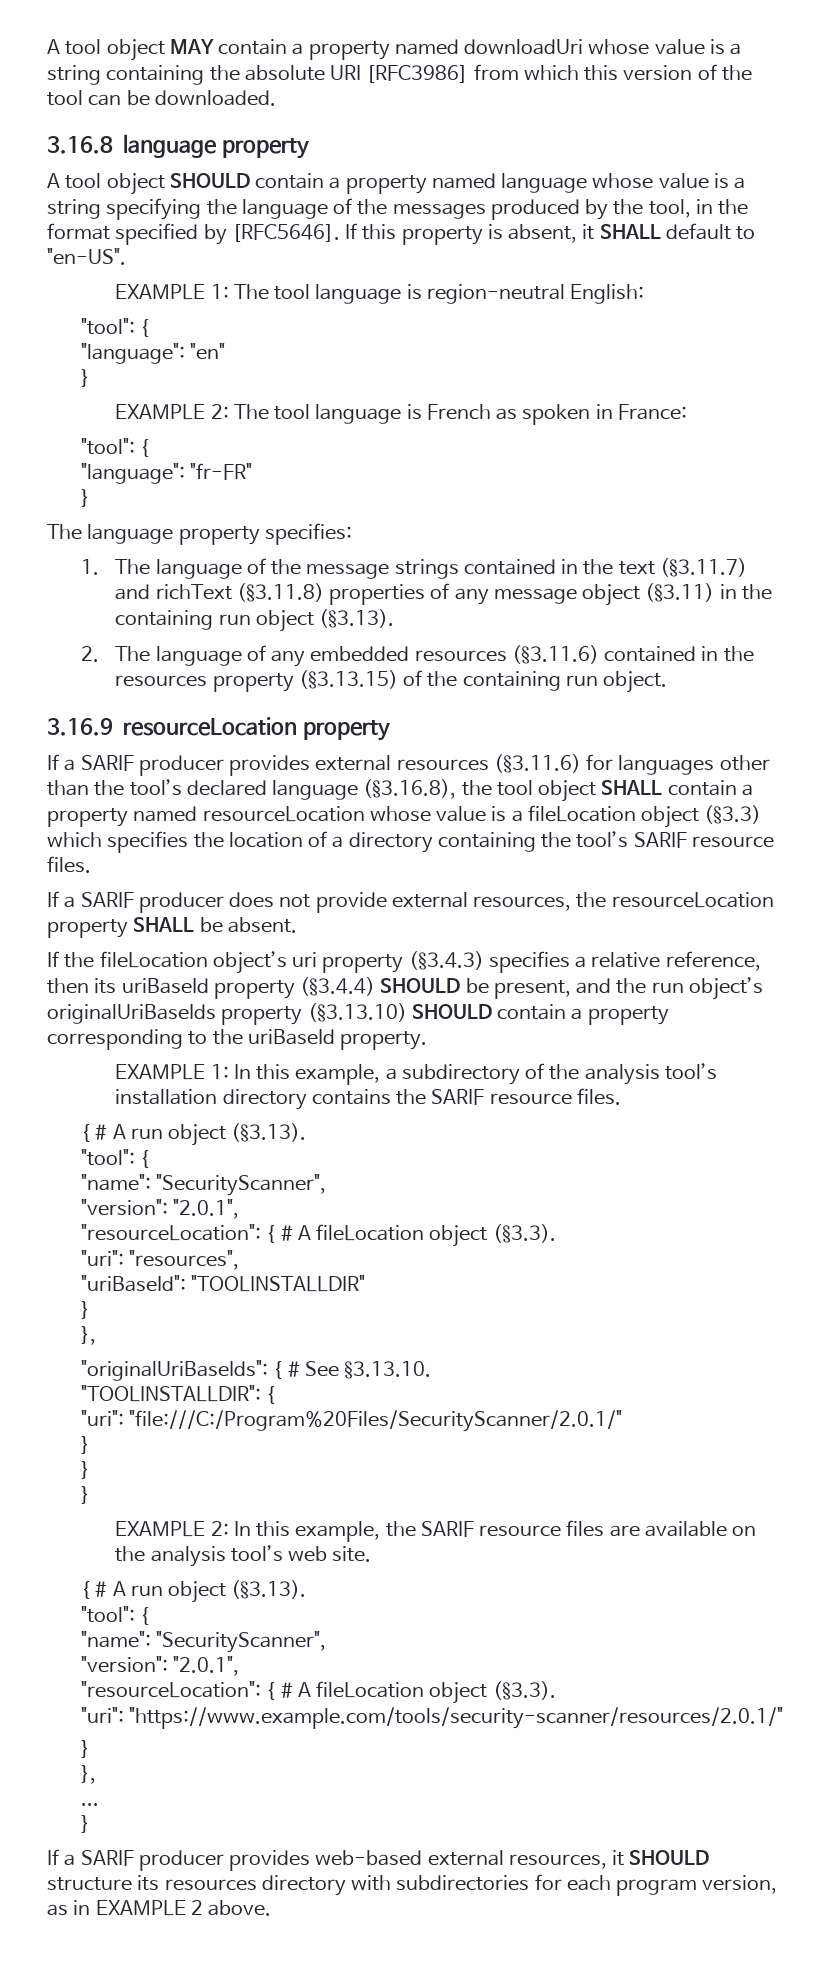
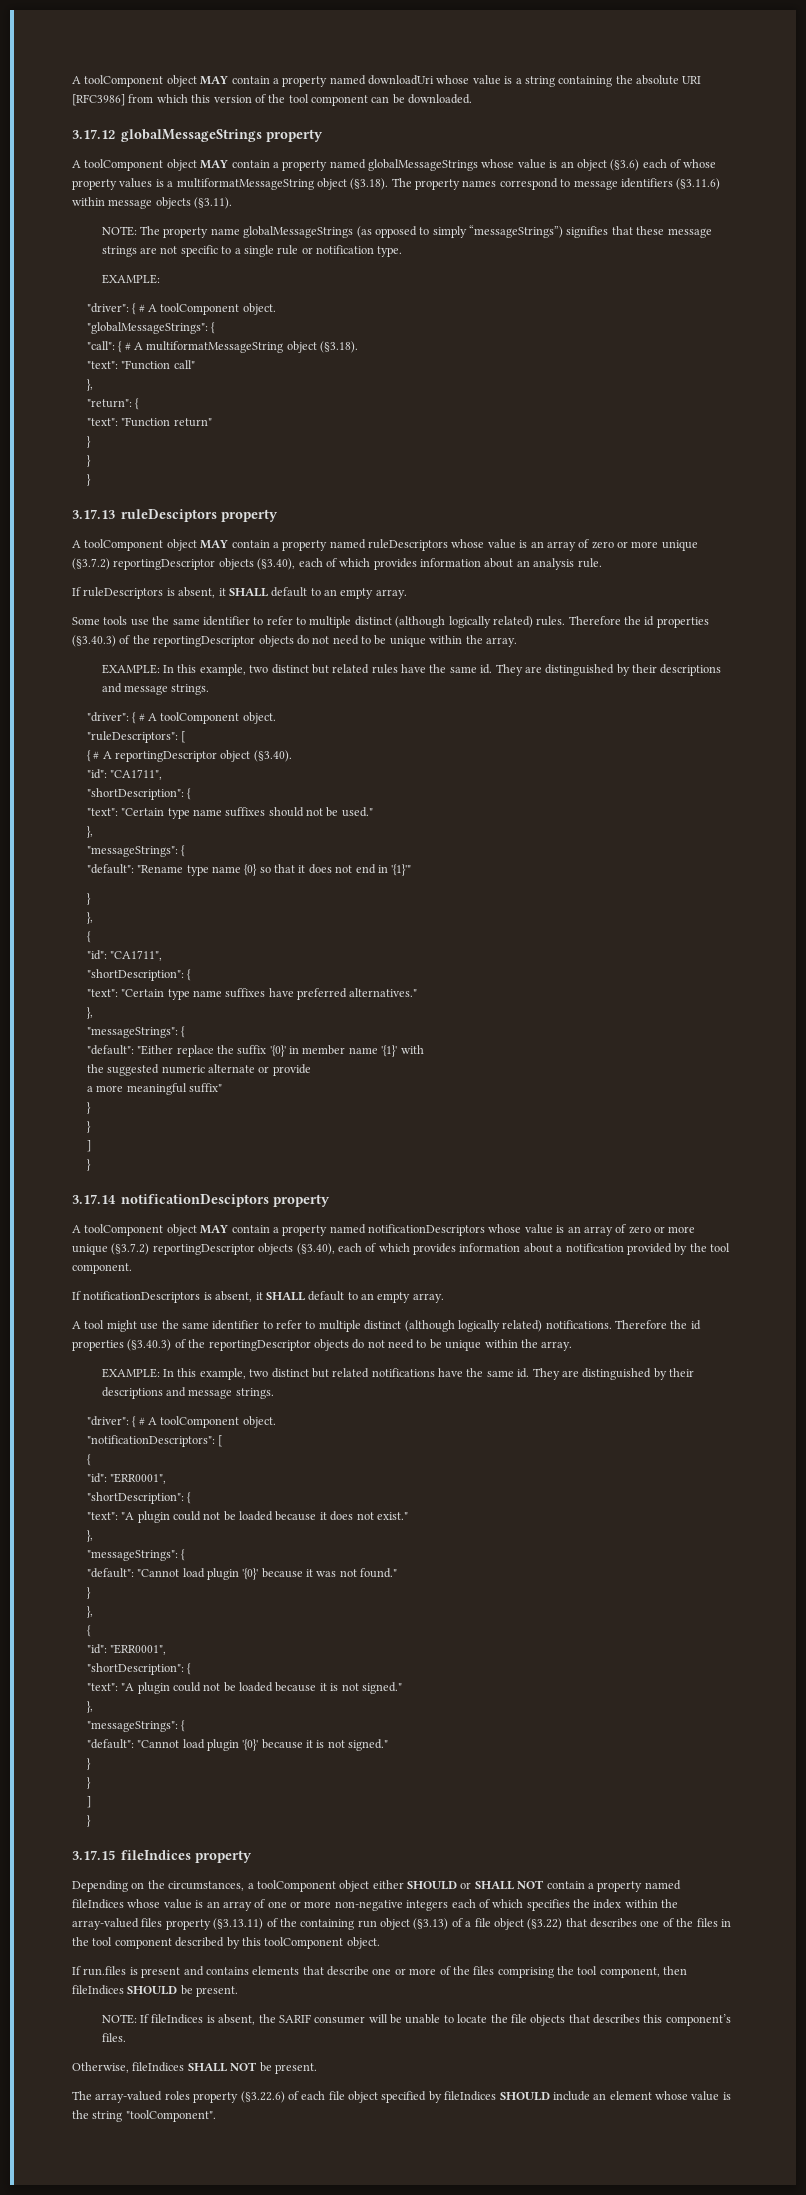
- A tool object MAY contain a property named downloadUri whose value is a string containing the absolute URI [RFC3986] from which this version of the tool can be downloaded.
+ A toolComponent object MAY contain a property named downloadUri whose value is a string containing the absolute URI [RFC3986] from which this version of the tool component can be downloaded.
- 3.16.8 language property
- A tool object SHOULD contain a property named language whose value is a string specifying the language of the messages produced by the tool, in the format specified by [RFC5646]. If this property is absent, it SHALL default to "en-US".
- EXAMPLE 1: The tool language is region-neutral English:
- "tool": {
- "language": "en"
- }
- EXAMPLE 2: The tool language is French as spoken in France:
- "tool": {
- "language": "fr-FR"
- }
- The language property specifies:
- 1. The language of the message strings contained in the text (§3.11.7) and richText (§3.11.8) properties of any message object (§3.11) in the containing run object (§3.13).
- 2. The language of any embedded resources (§3.11.6) contained in the resources property (§3.13.15) of the containing run object.
- 3.16.9 resourceLocation property
- If a SARIF producer provides external resources (§3.11.6) for languages other than the tool’s declared language (§3.16.8), the tool object SHALL contain a property named resourceLocation whose value is a fileLocation object (§3.3) which specifies the location of a directory containing the tool’s SARIF resource files.
- If a SARIF producer does not provide external resources, the resourceLocation property SHALL be absent.
- If the fileLocation object’s uri property (§3.4.3) specifies a relative reference, then its uriBaseId property (§3.4.4) SHOULD be present, and the run object’s originalUriBaseIds property (§3.13.10) SHOULD contain a property corresponding to the uriBaseId property.
- EXAMPLE 1: In this example, a subdirectory of the analysis tool’s installation directory contains the SARIF resource files.
- { # A run object (§3.13).
- "tool": {
- "name": "SecurityScanner",
- "version": "2.0.1",
- "resourceLocation": { # A fileLocation object (§3.3).
- "uri": "resources",
- "uriBaseId": "TOOLINSTALLDIR"
- }
+ 3.17.12 globalMessageStrings property
+ A toolComponent object MAY contain a property named globalMessageStrings whose value is an object (§3.6) each of whose property values is a multiformatMessageString object (§3.18). The property names correspond to message identifiers (§3.11.6) within message objects (§3.11).
+ NOTE: The property name globalMessageStrings (as opposed to simply “messageStrings”) signifies that these message strings are not specific to a single rule or notification type.
+ EXAMPLE:
+ "driver": { # A toolComponent object.
+ "globalMessageStrings": {
+ "call": { # A multiformatMessageString object (§3.18).
+ "text": "Function call"
  },
- "originalUriBaseIds": { # See §3.13.10.
- "TOOLINSTALLDIR": {
- "uri": "file:///C:/Program%20Files/SecurityScanner/2.0.1/"
+ "return": {
+ "text": "Function return"
  }
  }
  }
- EXAMPLE 2: In this example, the SARIF resource files are available on the analysis tool’s web site.
- { # A run object (§3.13).
- "tool": {
- "name": "SecurityScanner",
- "version": "2.0.1",
- "resourceLocation": { # A fileLocation object (§3.3).
- "uri": "https://www.example.com/tools/security-scanner/resources/2.0.1/"
+ 3.17.13 ruleDesciptors property
+ A toolComponent object MAY contain a property named ruleDescriptors whose value is an array of zero or more unique (§3.7.2) reportingDescriptor objects (§3.40), each of which provides information about an analysis rule.
+ If ruleDescriptors is absent, it SHALL default to an empty array.
+ Some tools use the same identifier to refer to multiple distinct (although logically related) rules. Therefore the id properties (§3.40.3) of the reportingDescriptor objects do not need to be unique within the array.
+ EXAMPLE: In this example, two distinct but related rules have the same id. They are distinguished by their descriptions and message strings.
+ "driver": { # A toolComponent object.
+ "ruleDescriptors": [
+ { # A reportingDescriptor object (§3.40).
+ "id": "CA1711",
+ "shortDescription": {
+ "text": "Certain type name suffixes should not be used."
+ },
+ "messageStrings": {
+ "default": "Rename type name {0} so that it does not end in '{1}'"
  }
  },
- ...
+ {
+ "id": "CA1711",
+ "shortDescription": {
+ "text": "Certain type name suffixes have preferred alternatives."
+ },
+ "messageStrings": {
+ "default": "Either replace the suffix '{0}' in member name '{1}' with
+ the suggested numeric alternate or provide
+ a more meaningful suffix"
  }
- If a SARIF producer provides web-based external resources, it SHOULD structure its resources directory with subdirectories for each program version, as in EXAMPLE 2 above.
+ }
+ ]
+ }
+ 3.17.14 notificationDesciptors property
+ A toolComponent object MAY contain a property named notificationDescriptors whose value is an array of zero or more unique (§3.7.2) reportingDescriptor objects (§3.40), each of which provides information about a notification provided by the tool component.
+ If notificationDescriptors is absent, it SHALL default to an empty array.
+ A tool might use the same identifier to refer to multiple distinct (although logically related) notifications. Therefore the id properties (§3.40.3) of the reportingDescriptor objects do not need to be unique within the array.
+ EXAMPLE: In this example, two distinct but related notifications have the same id. They are distinguished by their descriptions and message strings.
+ "driver": { # A toolComponent object.
+ "notificationDescriptors": [
+ {
+ "id": "ERR0001",
+ "shortDescription": {
+ "text": "A plugin could not be loaded because it does not exist."
+ },
+ "messageStrings": {
+ "default": "Cannot load plugin '{0}' because it was not found."
+ }
+ },
+ {
+ "id": "ERR0001",
+ "shortDescription": {
+ "text": "A plugin could not be loaded because it is not signed."
+ },
+ "messageStrings": {
+ "default": "Cannot load plugin '{0}' because it is not signed."
+ }
+ }
+ ]
+ }
+ 3.17.15 fileIndices property
+ Depending on the circumstances, a toolComponent object either SHOULD or SHALL NOT contain a property named fileIndices whose value is an array of one or more non-negative integers each of which specifies the index within the array-valued files property (§3.13.11) of the containing run object (§3.13) of a file object (§3.22) that describes one of the files in the tool component described by this toolComponent object.
+ If run.files is present and contains elements that describe one or more of the files comprising the tool component, then fileIndices SHOULD be present.
+ NOTE: If fileIndices is absent, the SARIF consumer will be unable to locate the file objects that describes this component’s files.
+ Otherwise, fileIndices SHALL NOT be present.
+ The array-valued roles property (§3.22.6) of each file object specified by fileIndices SHOULD include an element whose value is the string "toolComponent".

